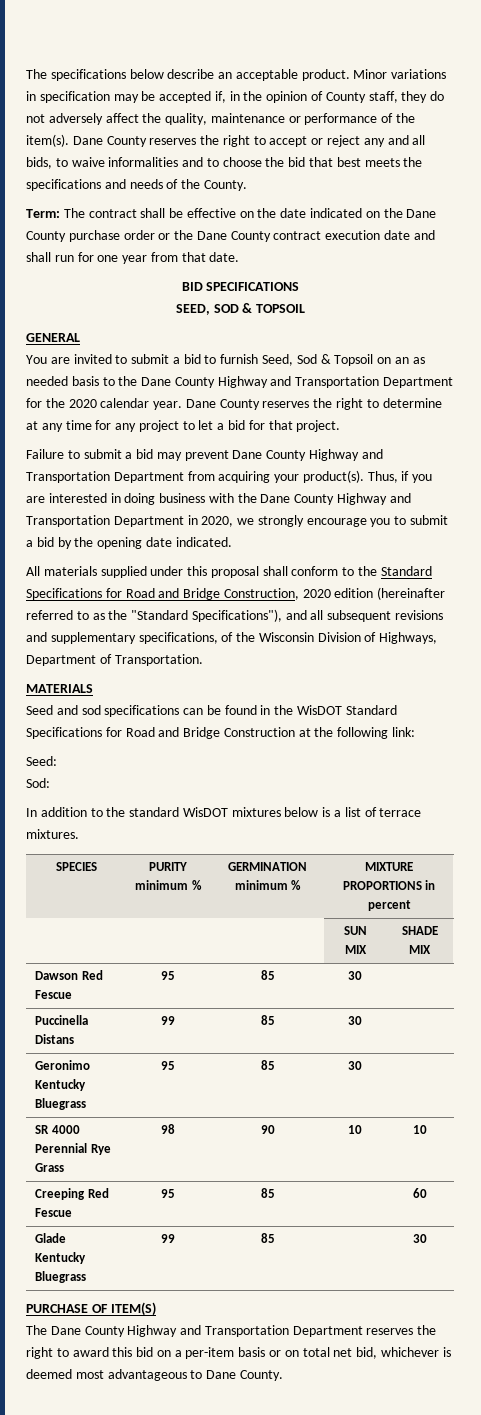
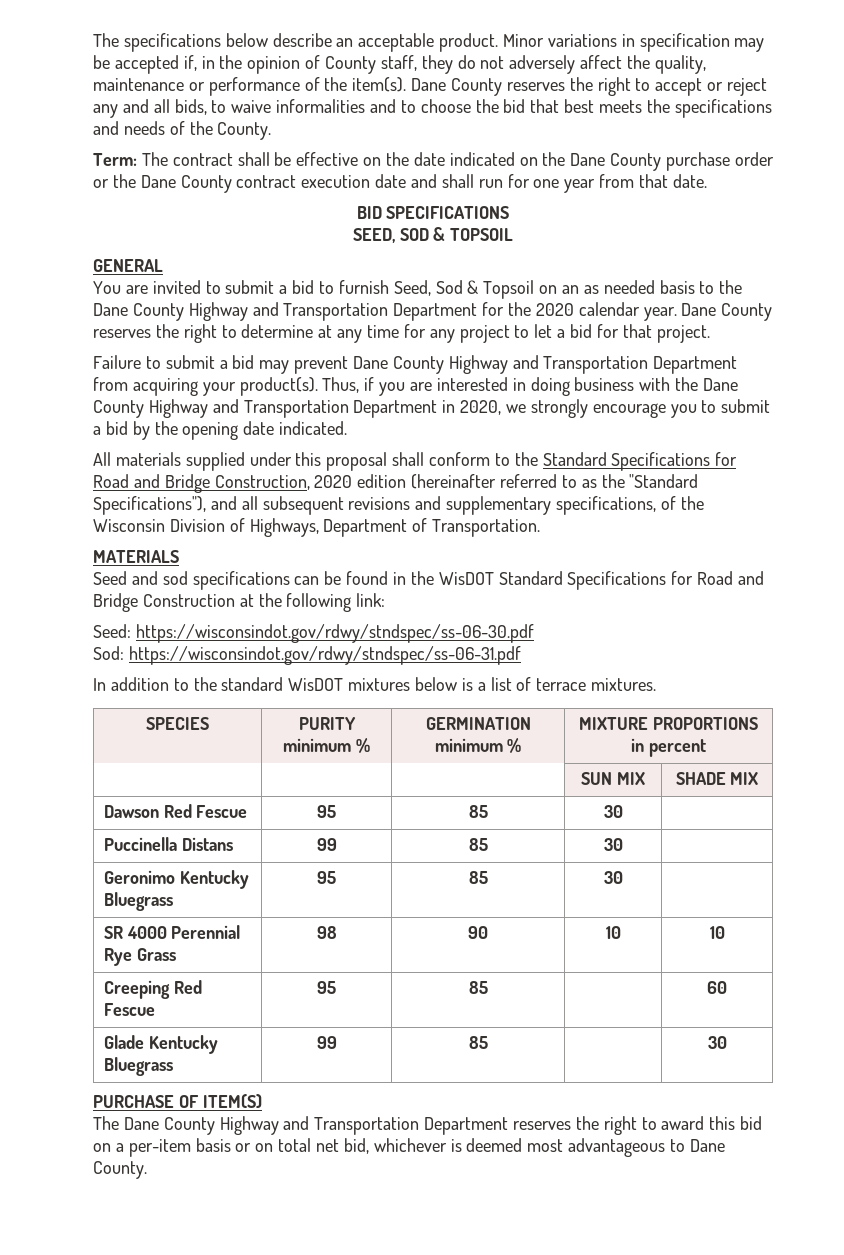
- Seed:
+ Seed: https://wisconsindot.gov/rdwy/stndspec/ss-06-30.pdf
- Sod:
+ Sod: https://wisconsindot.gov/rdwy/stndspec/ss-06-31.pdf

